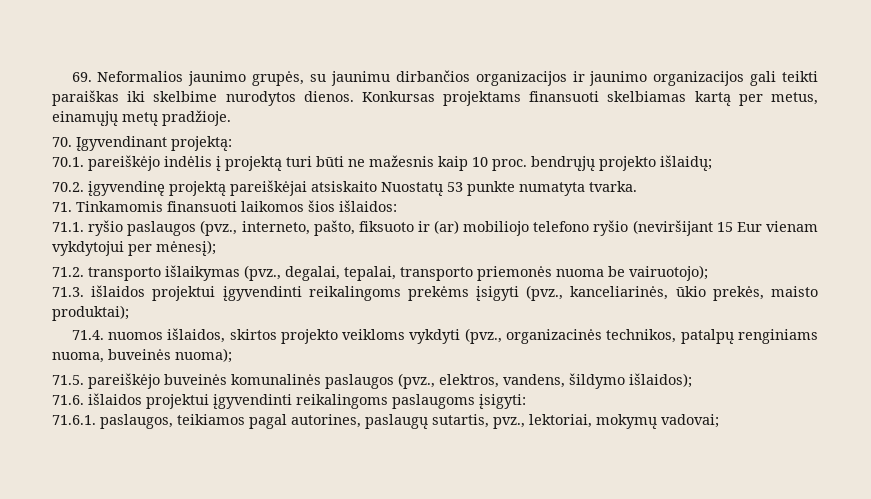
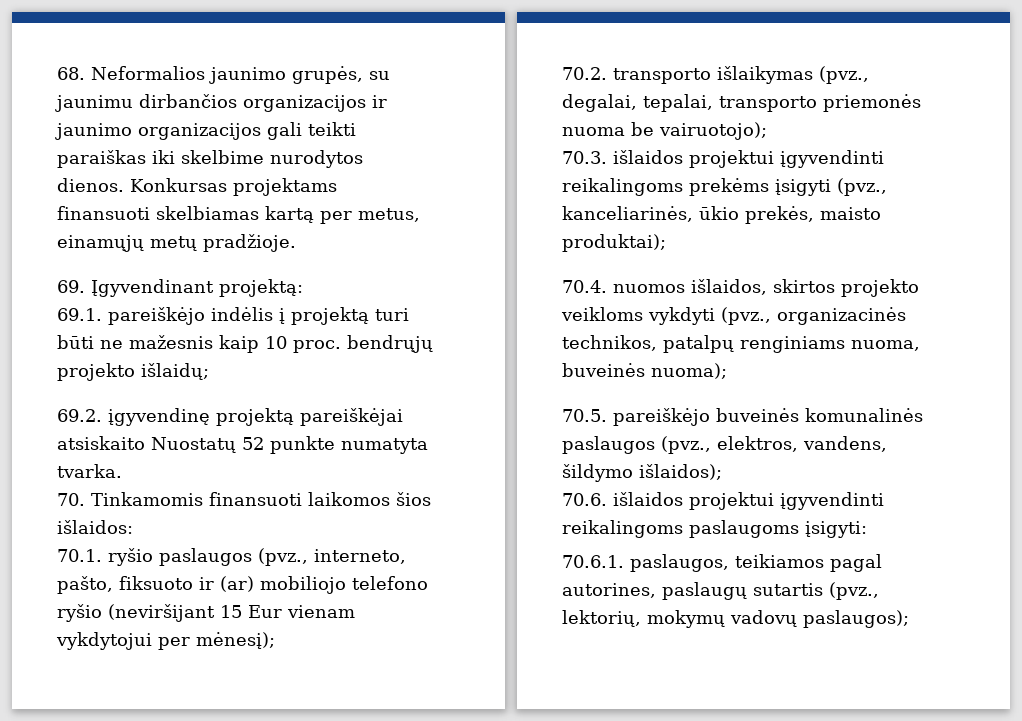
- 69. Neformalios jaunimo grupės, su jaunimu dirbančios organizacijos ir jaunimo organizacijos gali teikti paraiškas iki skelbime nurodytos dienos.
+ 68. Neformalios jaunimo grupės, su jaunimu dirbančios organizacijos ir jaunimo organizacijos gali teikti paraiškas iki skelbime nurodytos dienos.
- 70. Įgyvendinant projektą:
+ 69. Įgyvendinant projektą:
- 70.1. pareiškėjo indėlis į projektą turi būti ne mažesnis kaip 10 proc. bendrųjų projekto išlaidų;
+ 69.1. pareiškėjo indėlis į projektą turi būti ne mažesnis kaip 10 proc. bendrųjų projekto išlaidų;
- 70.2. įgyvendinę projektą pareiškėjai atsiskaito Nuostatų 53 punkte numatyta tvarka.
+ 69.2. įgyvendinę projektą pareiškėjai atsiskaito Nuostatų 52 punkte numatyta tvarka.
- 71. Tinkamomis finansuoti laikomos šios išlaidos:
+ 70. Tinkamomis finansuoti laikomos šios išlaidos:
- 71.1. ryšio paslaugos (pvz., interneto, pašto, fiksuoto ir (ar) mobiliojo telefono ryšio (neviršijant 15 Eur vienam vykdytojui per mėnesį);
+ 70.1. ryšio paslaugos (pvz., interneto, pašto, fiksuoto ir (ar) mobiliojo telefono ryšio (neviršijant 15 Eur vienam vykdytojui per mėnesį);
- 71.2. transporto išlaikymas (pvz., degalai, tepalai, transporto priemonės nuoma be vairuotojo);
+ 70.2. transporto išlaikymas (pvz., degalai, tepalai, transporto priemonės nuoma be vairuotojo);
- 71.3. išlaidos projektui įgyvendinti reikalingoms prekėms įsigyti (pvz., kanceliarinės, ūkio prekės, maisto produktai);
+ 70.3. išlaidos projektui įgyvendinti reikalingoms prekėms įsigyti (pvz., kanceliarinės, ūkio prekės, maisto produktai);
- 71.4. nuomos išlaidos, skirtos projekto veikloms vykdyti (pvz., organizacinės technikos, patalpų renginiams nuoma, buveinės nuoma);
+ 70.4. nuomos išlaidos, skirtos projekto veikloms vykdyti (pvz., organizacinės technikos, patalpų renginiams nuoma, buveinės nuoma);
- 71.5. pareiškėjo buveinės komunalinės paslaugos (pvz., elektros, vandens, šildymo išlaidos);
+ 70.5. pareiškėjo buveinės komunalinės paslaugos (pvz., elektros, vandens, šildymo išlaidos);
- 71.6. išlaidos projektui įgyvendinti reikalingoms paslaugoms įsigyti:
+ 70.6. išlaidos projektui įgyvendinti reikalingoms paslaugoms įsigyti:
- 71.6.1. paslaugos, teikiamos pagal autorines, paslaugų sutartis, pvz., lektoriai, mokymų vadovai;
+ 70.6.1. paslaugos, teikiamos pagal autorines, paslaugų sutartis (pvz., lektorių, mokymų vadovų paslaugos);

